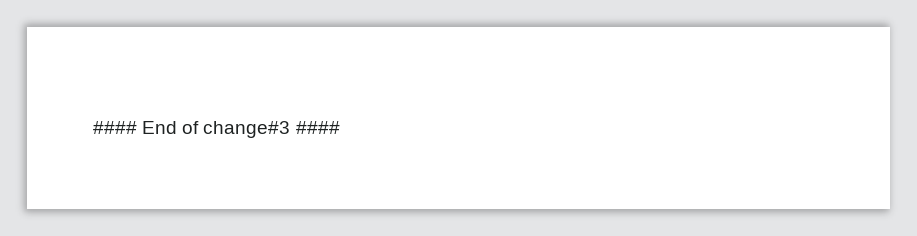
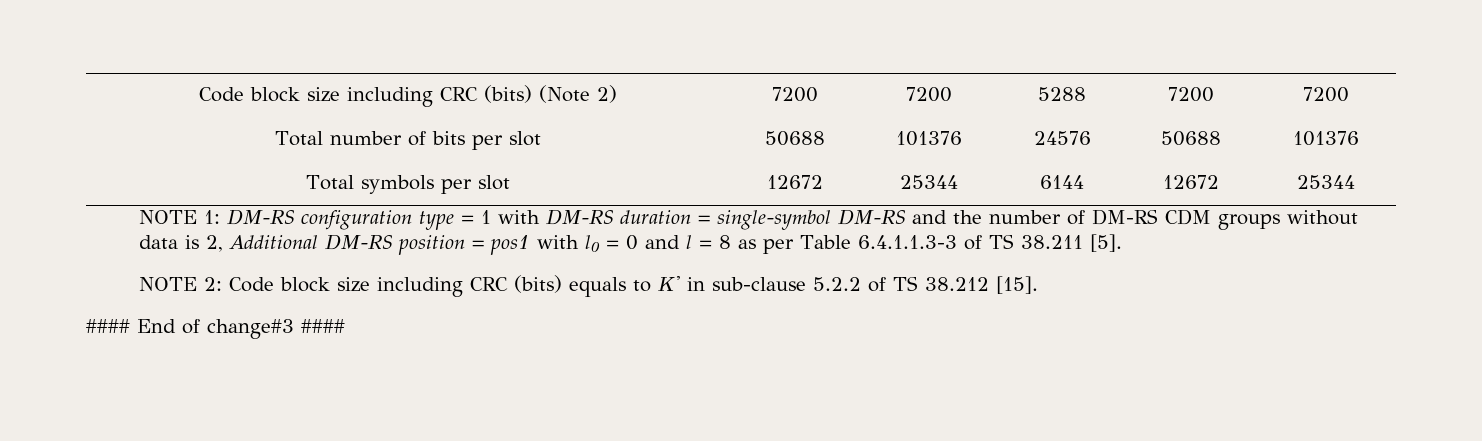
+ Code block size including CRC (bits) (Note 2) | 7200 | 7200 | 5288 | 7200 | 7200
+ Total number of bits per slot | 50688 | 101376 | 24576 | 50688 | 101376
+ Total symbols per slot | 12672 | 25344 | 6144 | 12672 | 25344
+ NOTE 1: DM-RS configuration type = 1 with DM-RS duration = single-symbol DM-RS and the number of DM-RS CDM groups without data is 2, Additional DM-RS position = pos1 with l0 = 0 and l = 8 as per Table 6.4.1.1.3-3 of TS 38.211 [5].
+ NOTE 2: Code block size including CRC (bits) equals to K' in sub-clause 5.2.2 of TS 38.212 [15].

